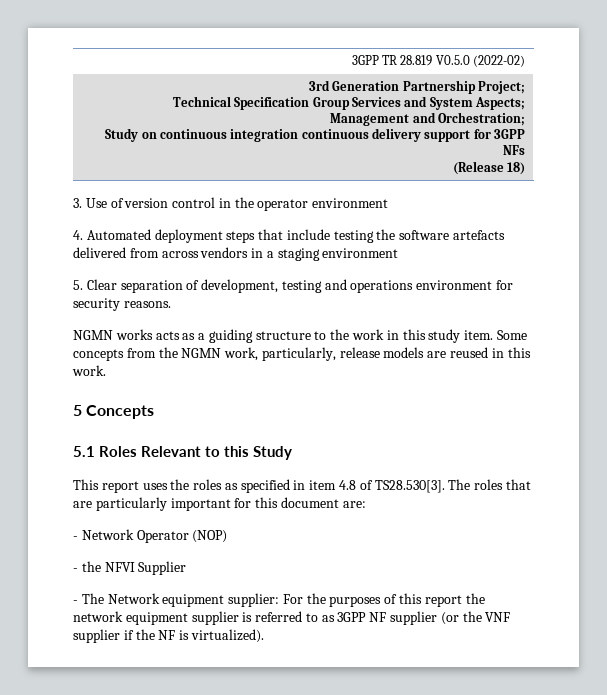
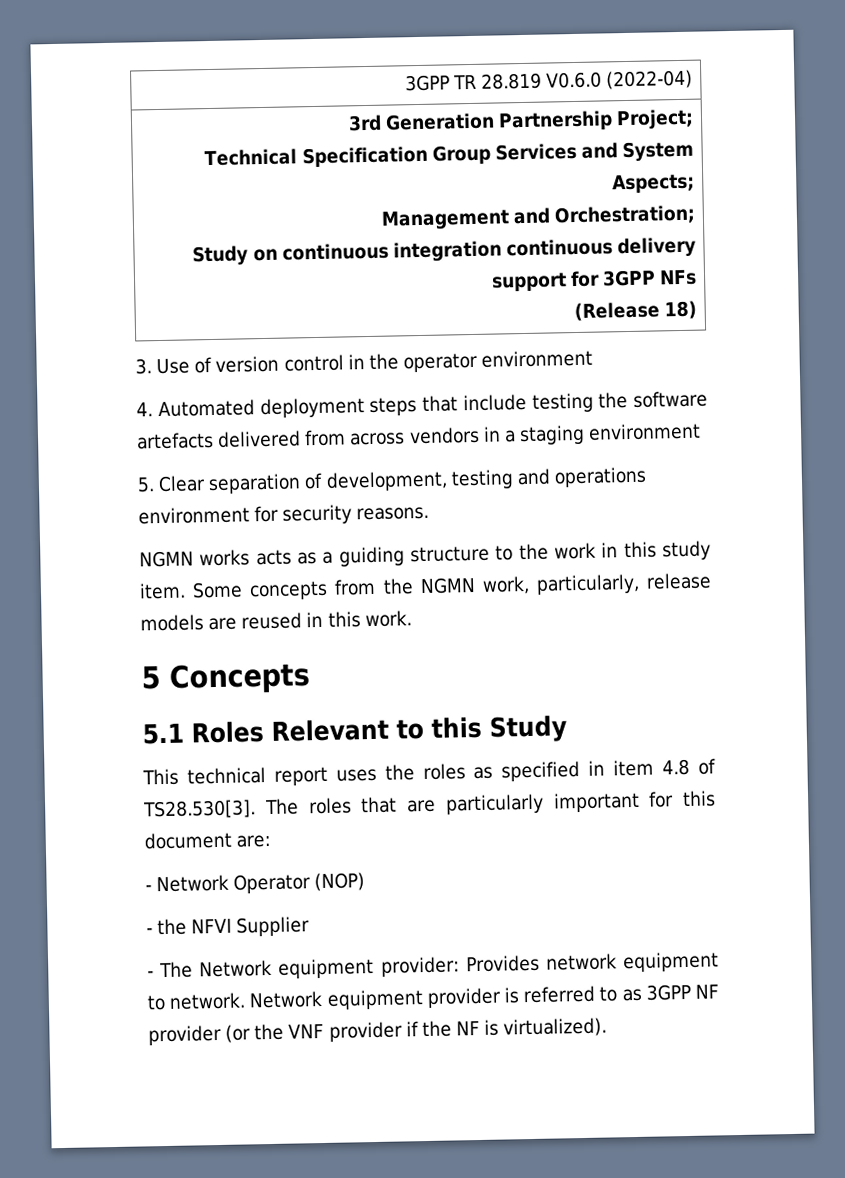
- 3GPP TR 28.819 V0.5.0 (2022-02)
+ 3GPP TR 28.819 V0.6.0 (2022-04)
- This report uses the roles as specified in item 4.8 of TS28.530[3]. The roles that are particularly important for this document are:
+ This technical report uses the roles as specified in item 4.8 of TS28.530[3]. The roles that are particularly important for this document are:
- - The Network equipment supplier: For the purposes of this report the network equipment supplier is referred to as 3GPP NF supplier (or the VNF supplier if the NF is virtualized).
+ - The Network equipment provider: Provides network equipment to network. Network equipment provider is referred to as 3GPP NF provider (or the VNF provider if the NF is virtualized).

